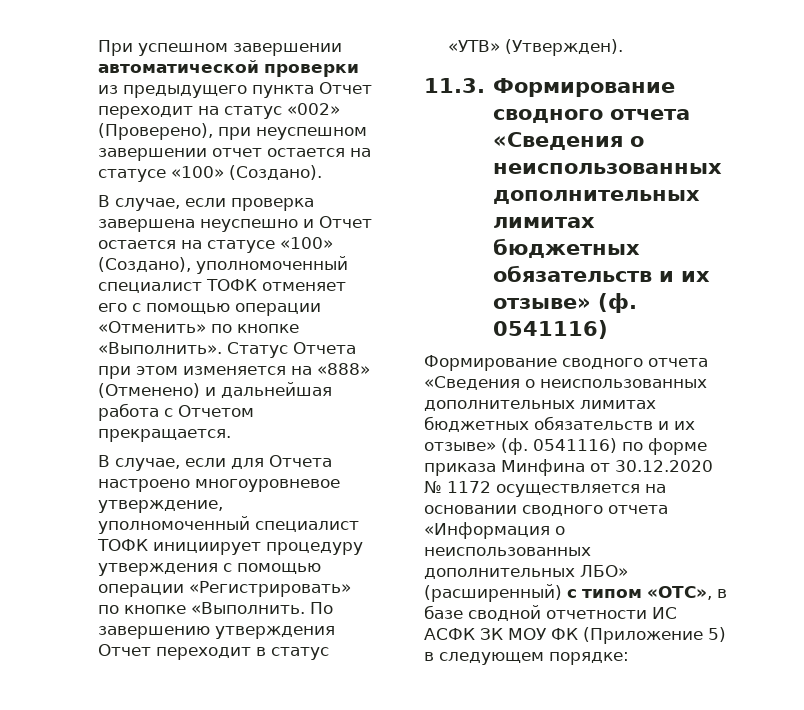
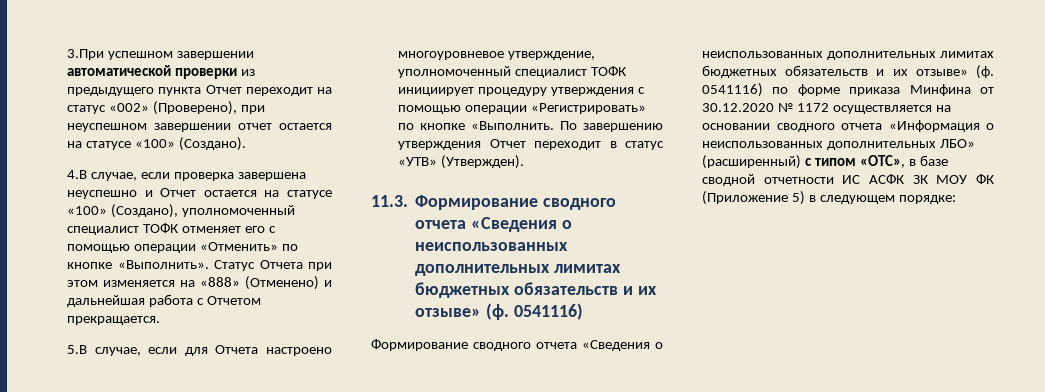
- При успешном завершении автоматической проверки из предыдущего пункта Отчет переходит на статус «002» (Проверено), при неуспешном завершении отчет остается на статусе «100» (Создано).
+ 3.При успешном завершении автоматической проверки из предыдущего пункта Отчет переходит на статус «002» (Проверено), при неуспешном завершении отчет остается на статусе «100» (Создано).
- В случае, если проверка завершена неуспешно и Отчет остается на статусе «100» (Создано), уполномоченный специалист ТОФК отменяет его с помощью операции «Отменить» по кнопке «Выполнить».
+ 4.В случае, если проверка завершена неуспешно и Отчет остается на статусе «100» (Создано), уполномоченный специалист ТОФК отменяет его с помощью операции «Отменить» по кнопке «Выполнить».
- В случае, если для Отчета настроено многоуровневое утверждение, уполномоченный специалист ТОФК инициирует процедуру утверждения с помощью операции «Регистрировать» по кнопке «Выполнить.
+ 5.В случае, если для Отчета настроено многоуровневое утверждение, уполномоченный специалист ТОФК инициирует процедуру утверждения с помощью операции «Регистрировать» по кнопке «Выполнить.

